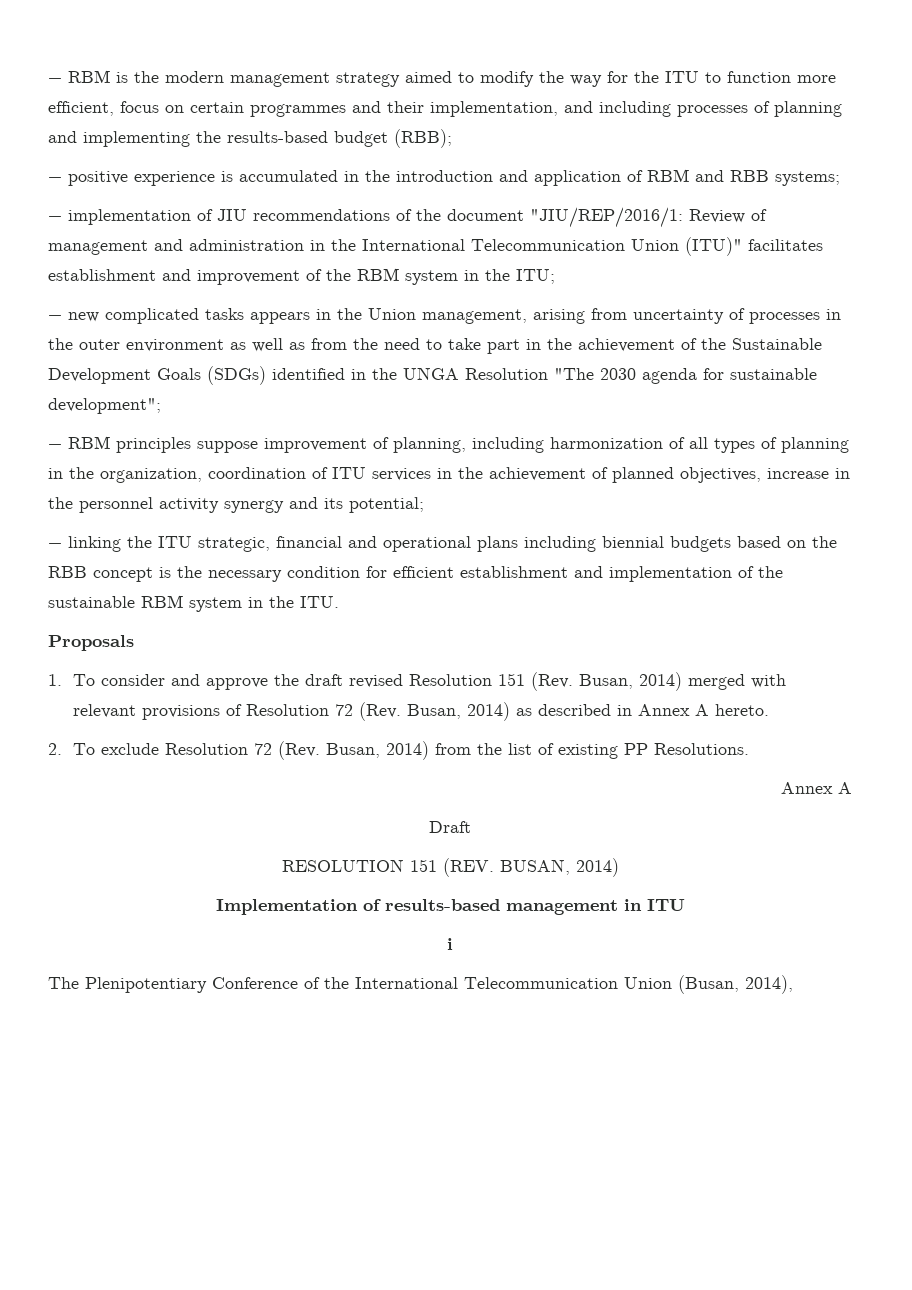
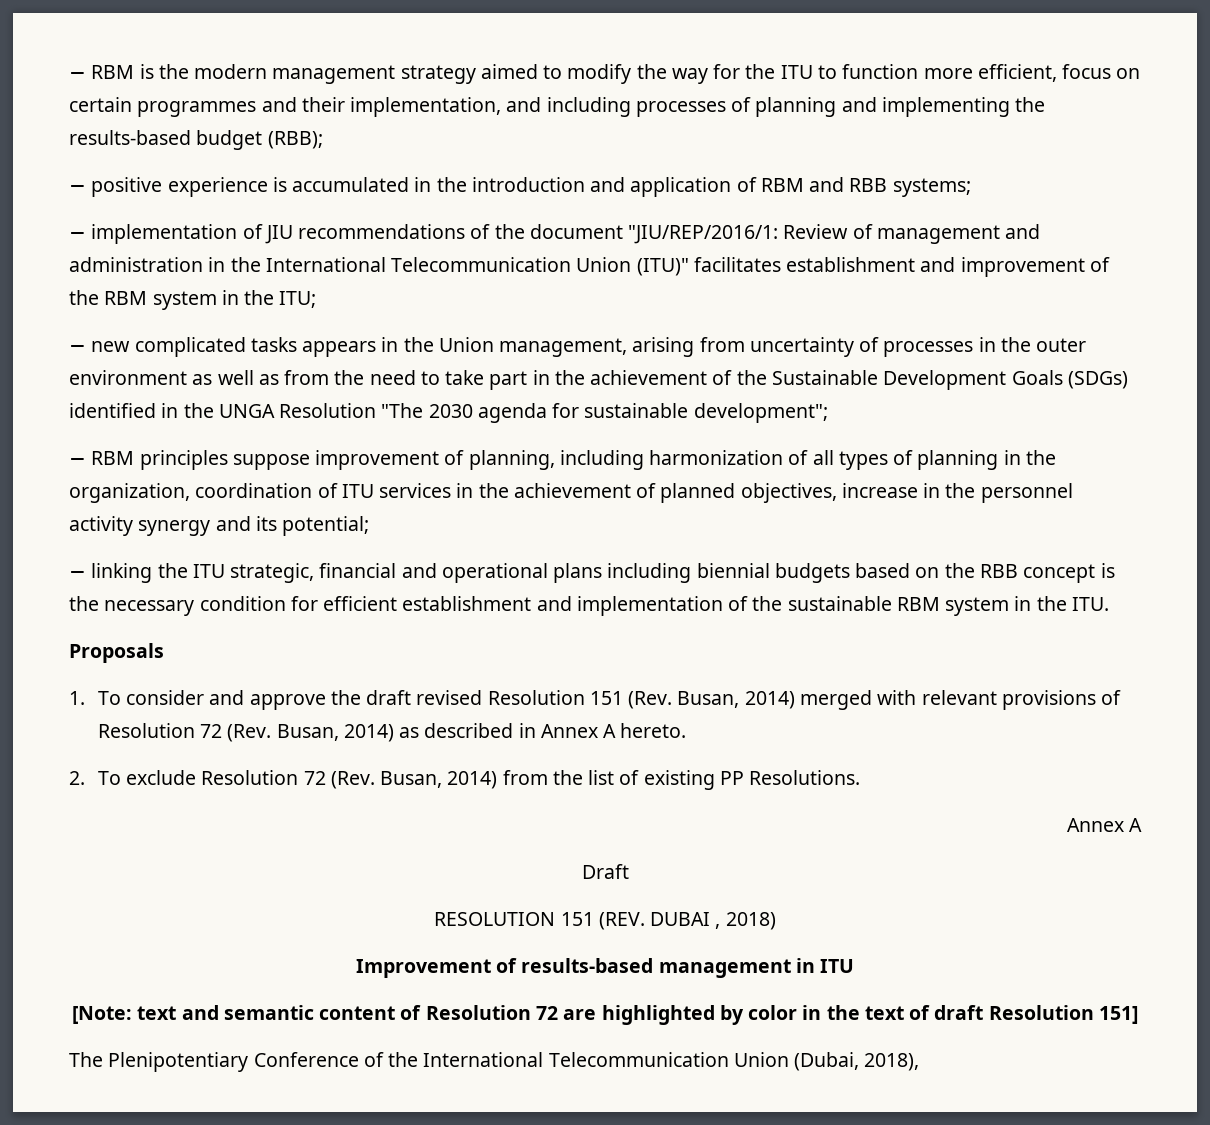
- RESOLUTION 151 (REV. BUSAN, 2014)
- Implementation of results-based management in ITU
+ RESOLUTION 151 (REV. DUBAI , 2018)
+ Improvement of results-based management in ITU
- i
+ [Note: text and semantic content of Resolution 72 are highlighted by color in the text of draft Resolution 151]
- The Plenipotentiary Conference of the International Telecommunication Union (Busan, 2014),
+ The Plenipotentiary Conference of the International Telecommunication Union (Dubai, 2018),

